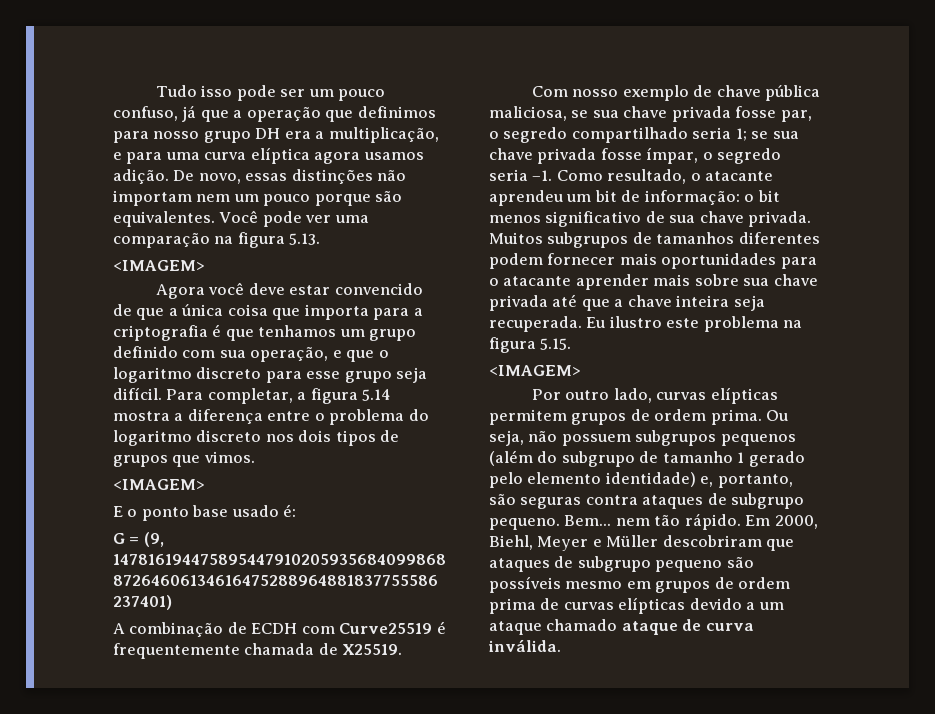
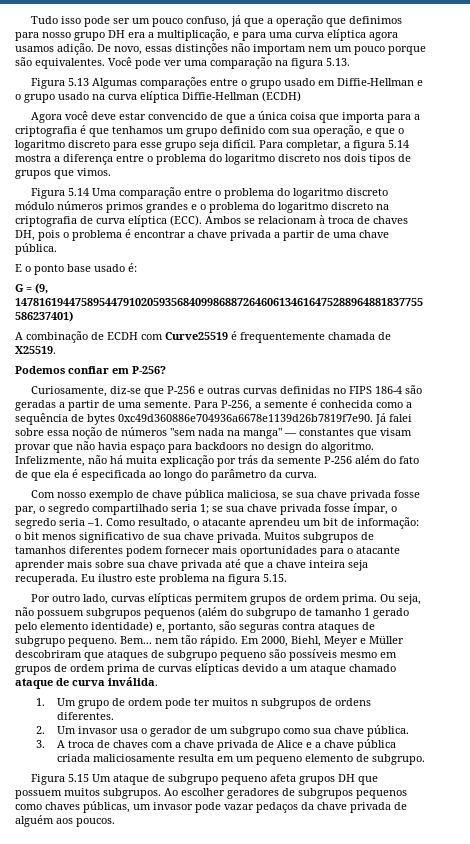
  Você pode ver uma comparação na figura 5.13.
- <IMAGEM>
+ Figura 5.13 Algumas comparações entre o grupo usado em Diffie-Hellman e o grupo usado na curva elíptica Diffie-Hellman (ECDH)
  Para completar, a figura 5.14 mostra a diferença entre o problema do logaritmo discreto nos dois tipos de grupos que vimos.
- <IMAGEM>
+ Figura 5.14 Uma comparação entre o problema do logaritmo discreto módulo números primos grandes e o problema do logaritmo discreto na criptografia de curva elíptica (ECC). Ambos se relacionam à troca de chaves DH, pois o problema é encontrar a chave privada a partir de uma chave pública.
+ Podemos confiar em P-256?
+ Curiosamente, diz-se que P-256 e outras curvas definidas no FIPS 186-4 são geradas a partir de uma semente. Para P-256, a semente é conhecida como a sequência de bytes 0xc49d360886e704936a6678e1139d26b7819f7e90. Já falei sobre essa noção de números "sem nada na manga" — constantes que visam provar que não havia espaço para backdoors no design do algoritmo. Infelizmente, não há muita explicação por trás da semente P-256 além do fato de que ela é especificada ao longo do parâmetro da curva.
  Eu ilustro este problema na figura 5.15.
- <IMAGEM>
+ 1. Um grupo de ordem pode ter muitos n subgrupos de ordens diferentes.
+ 2. Um invasor usa o gerador de um subgrupo como sua chave pública.
+ 3. A troca de chaves com a chave privada de Alice e a chave pública criada maliciosamente resulta em um pequeno elemento de subgrupo.
+ Figura 5.15 Um ataque de subgrupo pequeno afeta grupos DH que possuem muitos subgrupos. Ao escolher geradores de subgrupos pequenos como chaves públicas, um invasor pode vazar pedaços da chave privada de alguém aos poucos.

